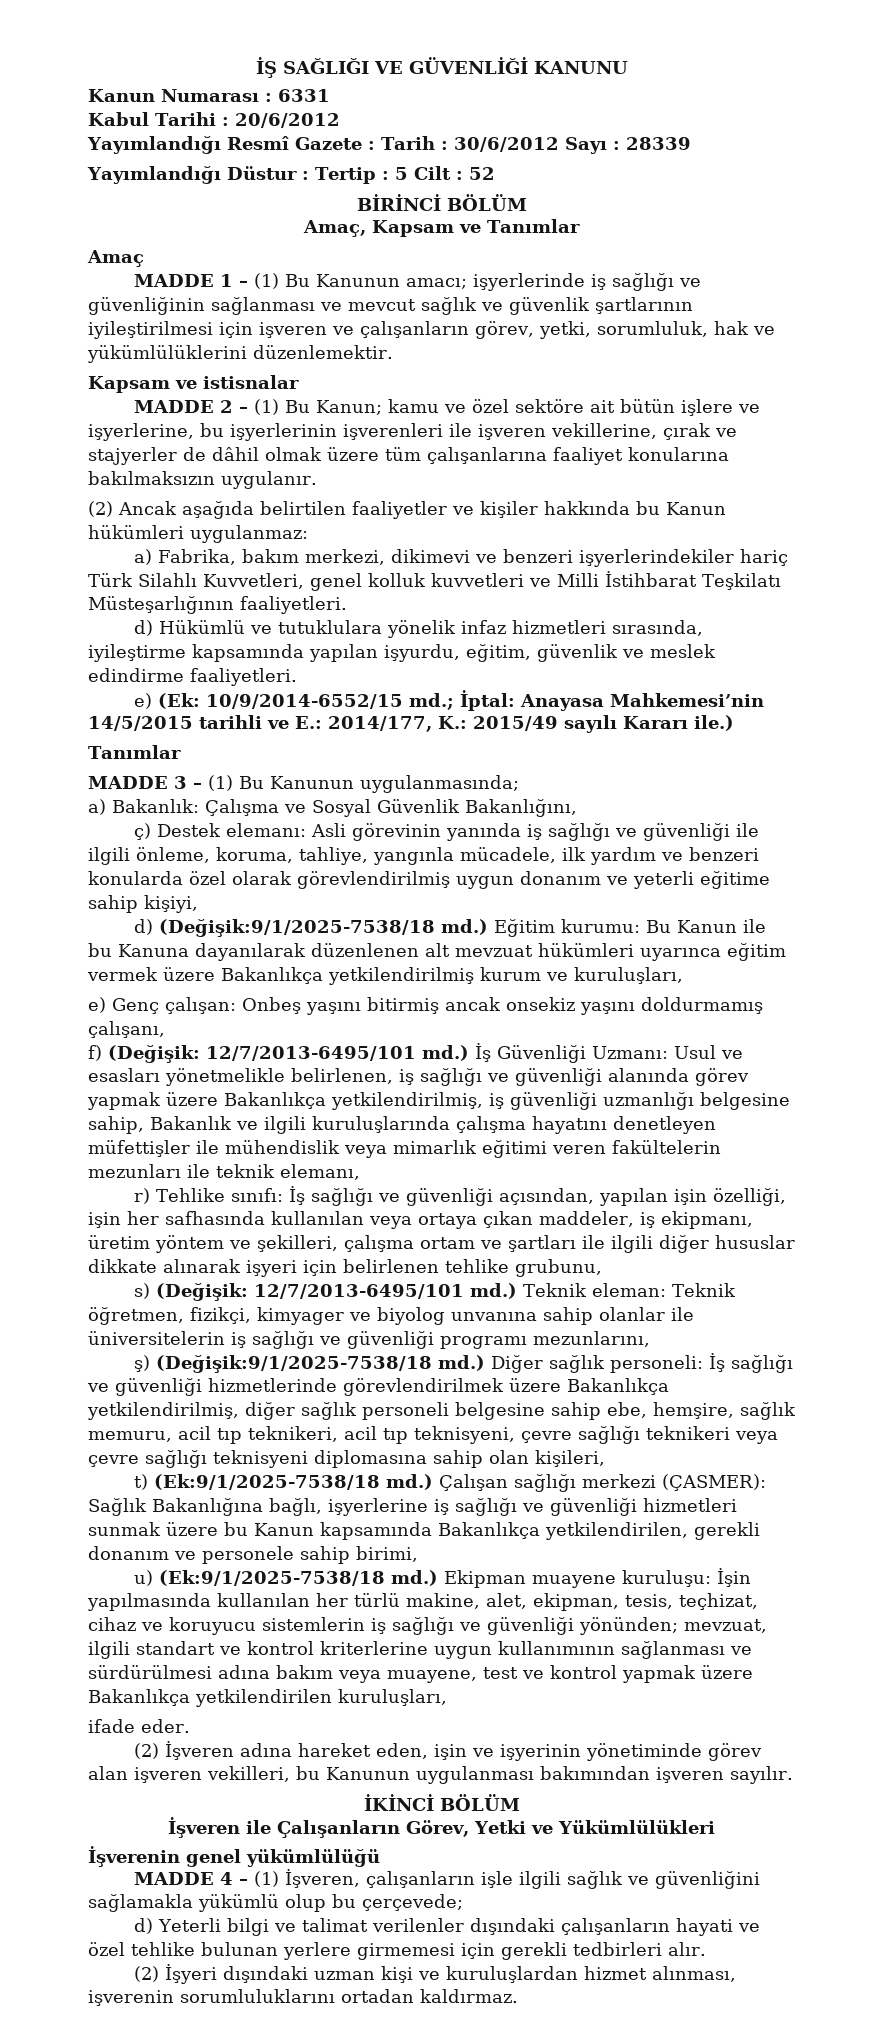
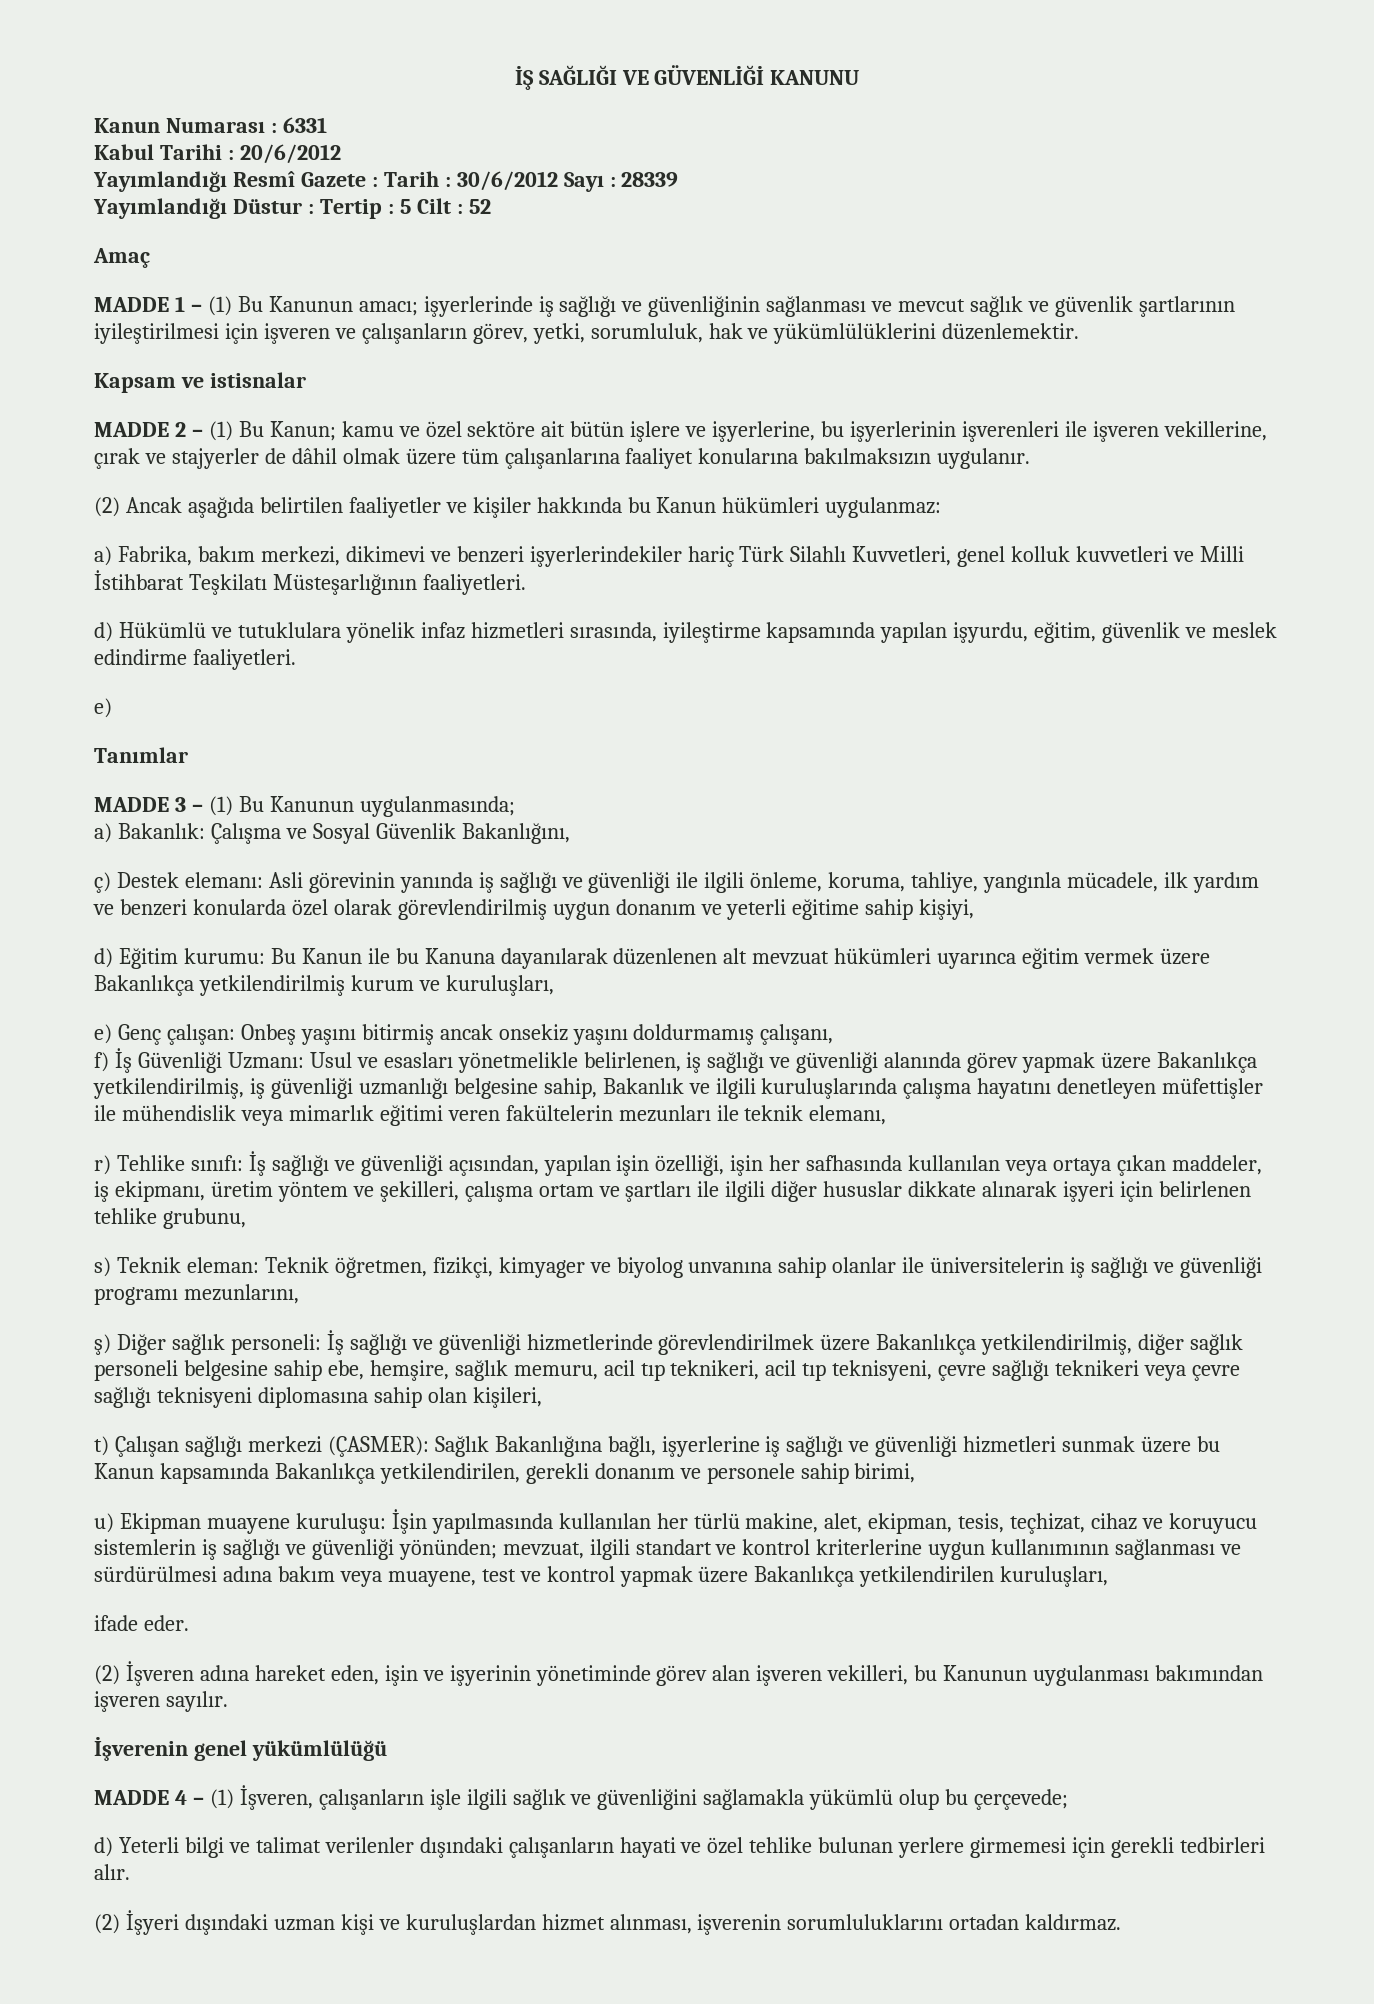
- BİRİNCİ BÖLÜM
- Amaç, Kapsam ve Tanımlar
  d) Hükümlü ve tutuklulara yönelik infaz hizmetleri sırasında, iyileştirme kapsamında yapılan işyurdu, eğitim, güvenlik ve meslek edindirme faaliyetleri.
- e) (Ek: 10/9/2014-6552/15 md.; İptal: Anayasa Mahkemesi’nin 14/5/2015 tarihli ve E.: 2014/177, K.: 2015/49 sayılı Kararı ile.)
+ e)
- d) (Değişik:9/1/2025-7538/18 md.) Eğitim kurumu: Bu Kanun ile bu Kanuna dayanılarak düzenlenen alt mevzuat hükümleri uyarınca eğitim vermek üzere Bakanlıkça yetkilendirilmiş kurum ve kuruluşları,
+ d) Eğitim kurumu: Bu Kanun ile bu Kanuna dayanılarak düzenlenen alt mevzuat hükümleri uyarınca eğitim vermek üzere Bakanlıkça yetkilendirilmiş kurum ve kuruluşları,
- f) (Değişik: 12/7/2013-6495/101 md.) İş Güvenliği Uzmanı: Usul ve esasları yönetmelikle belirlenen, iş sağlığı ve güvenliği alanında görev yapmak üzere Bakanlıkça yetkilendirilmiş, iş güvenliği uzmanlığı belgesine sahip, Bakanlık ve ilgili kuruluşlarında çalışma hayatını denetleyen müfettişler ile mühendislik veya mimarlık eğitimi veren fakültelerin mezunları ile teknik elemanı,
+ f) İş Güvenliği Uzmanı: Usul ve esasları yönetmelikle belirlenen, iş sağlığı ve güvenliği alanında görev yapmak üzere Bakanlıkça yetkilendirilmiş, iş güvenliği uzmanlığı belgesine sahip, Bakanlık ve ilgili kuruluşlarında çalışma hayatını denetleyen müfettişler ile mühendislik veya mimarlık eğitimi veren fakültelerin mezunları ile teknik elemanı,
- s) (Değişik: 12/7/2013-6495/101 md.) Teknik eleman: Teknik öğretmen, fizikçi, kimyager ve biyolog unvanına sahip olanlar ile üniversitelerin iş sağlığı ve güvenliği programı mezunlarını,
+ s) Teknik eleman: Teknik öğretmen, fizikçi, kimyager ve biyolog unvanına sahip olanlar ile üniversitelerin iş sağlığı ve güvenliği programı mezunlarını,
- ş) (Değişik:9/1/2025-7538/18 md.) Diğer sağlık personeli: İş sağlığı ve güvenliği hizmetlerinde görevlendirilmek üzere Bakanlıkça yetkilendirilmiş, diğer sağlık personeli belgesine sahip ebe, hemşire, sağlık memuru, acil tıp teknikeri, acil tıp teknisyeni, çevre sağlığı teknikeri veya çevre sağlığı teknisyeni diplomasına sahip olan kişileri,
+ ş) Diğer sağlık personeli: İş sağlığı ve güvenliği hizmetlerinde görevlendirilmek üzere Bakanlıkça yetkilendirilmiş, diğer sağlık personeli belgesine sahip ebe, hemşire, sağlık memuru, acil tıp teknikeri, acil tıp teknisyeni, çevre sağlığı teknikeri veya çevre sağlığı teknisyeni diplomasına sahip olan kişileri,
- t) (Ek:9/1/2025-7538/18 md.) Çalışan sağlığı merkezi (ÇASMER): Sağlık Bakanlığına bağlı, işyerlerine iş sağlığı ve güvenliği hizmetleri sunmak üzere bu Kanun kapsamında Bakanlıkça yetkilendirilen, gerekli donanım ve personele sahip birimi,
+ t) Çalışan sağlığı merkezi (ÇASMER): Sağlık Bakanlığına bağlı, işyerlerine iş sağlığı ve güvenliği hizmetleri sunmak üzere bu Kanun kapsamında Bakanlıkça yetkilendirilen, gerekli donanım ve personele sahip birimi,
- u) (Ek:9/1/2025-7538/18 md.) Ekipman muayene kuruluşu: İşin yapılmasında kullanılan her türlü makine, alet, ekipman, tesis, teçhizat, cihaz ve koruyucu sistemlerin iş sağlığı ve güvenliği yönünden; mevzuat, ilgili standart ve kontrol kriterlerine uygun kullanımının sağlanması ve sürdürülmesi adına bakım veya muayene, test ve kontrol yapmak üzere Bakanlıkça yetkilendirilen kuruluşları,
+ u) Ekipman muayene kuruluşu: İşin yapılmasında kullanılan her türlü makine, alet, ekipman, tesis, teçhizat, cihaz ve koruyucu sistemlerin iş sağlığı ve güvenliği yönünden; mevzuat, ilgili standart ve kontrol kriterlerine uygun kullanımının sağlanması ve sürdürülmesi adına bakım veya muayene, test ve kontrol yapmak üzere Bakanlıkça yetkilendirilen kuruluşları,
- İKİNCİ BÖLÜM
- İşveren ile Çalışanların Görev, Yetki ve Yükümlülükleri

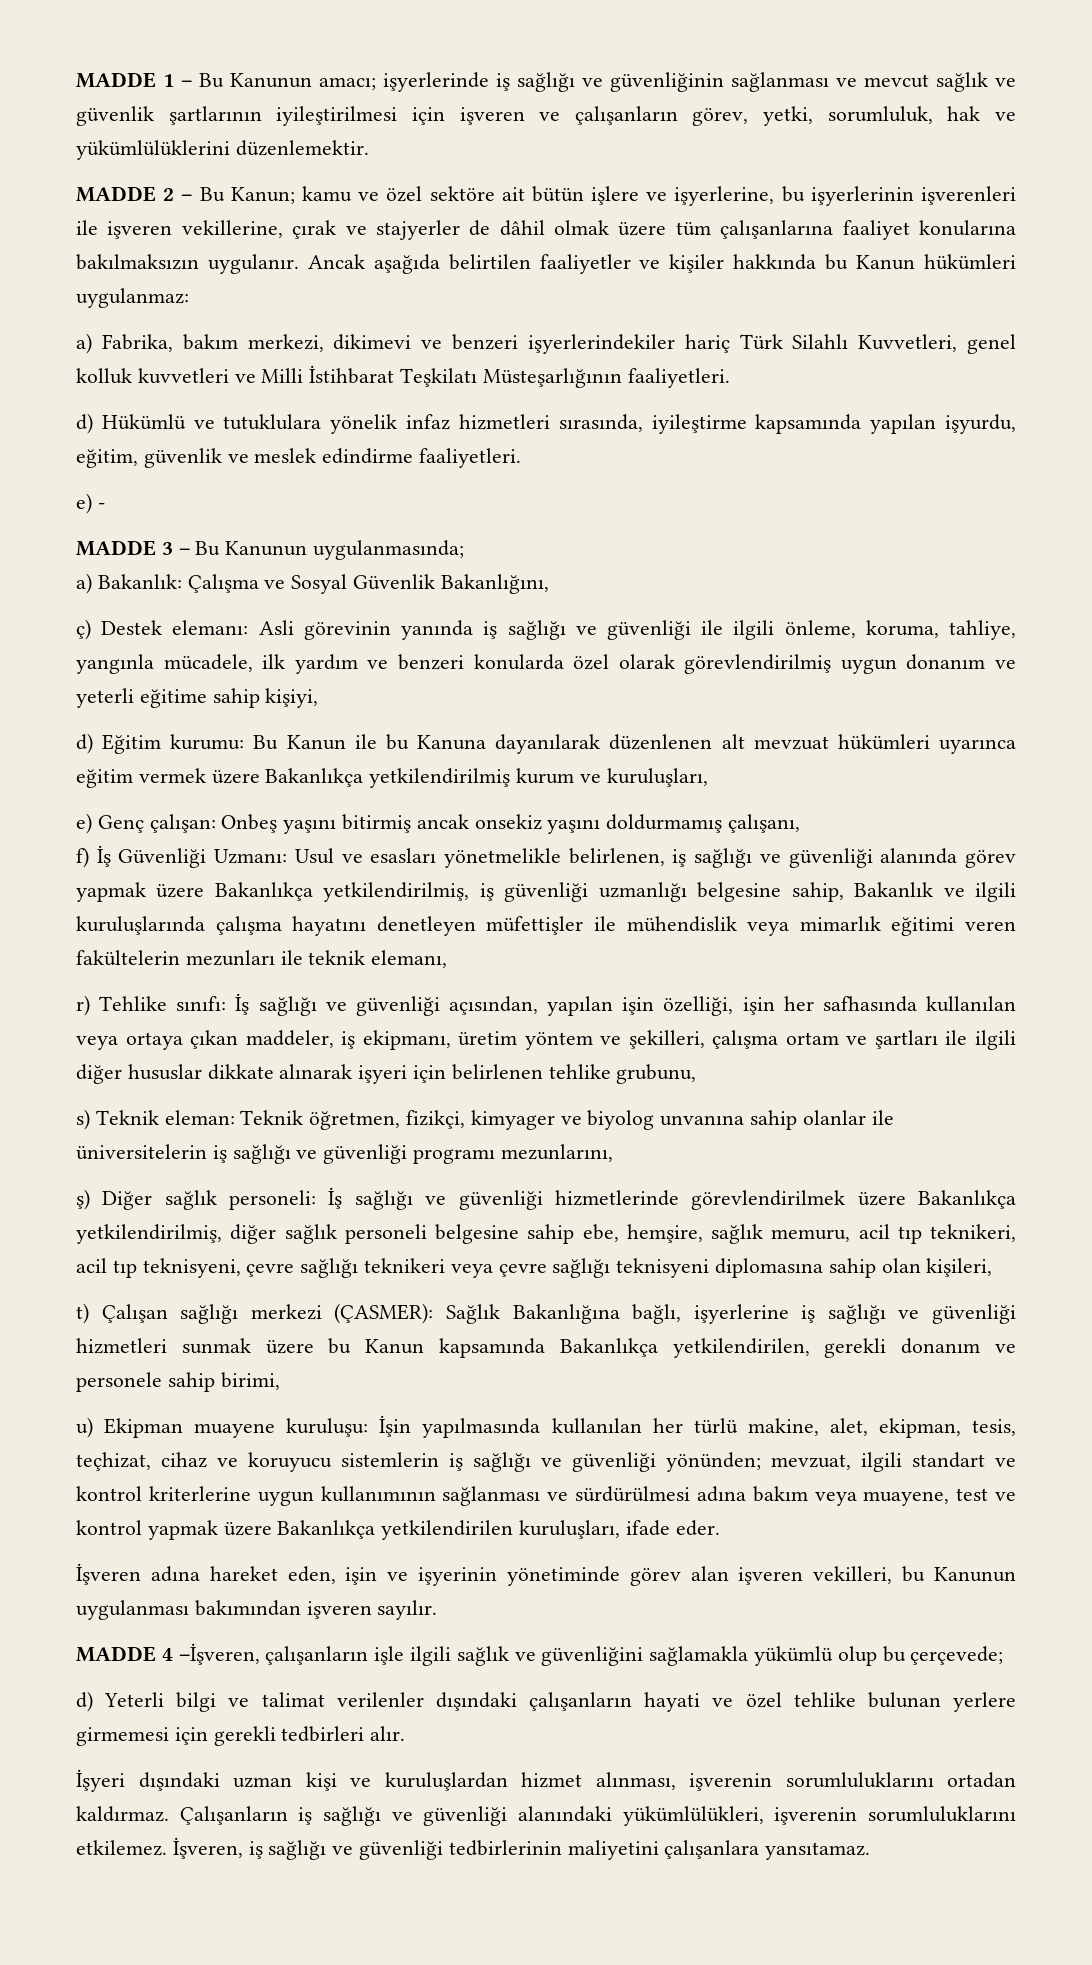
- İŞ SAĞLIĞI VE GÜVENLİĞİ KANUNU
- Kanun Numarası : 6331
- Kabul Tarihi : 20/6/2012
- Yayımlandığı Resmî Gazete : Tarih : 30/6/2012 Sayı : 28339
- Yayımlandığı Düstur : Tertip : 5 Cilt : 52
- Amaç
- MADDE 1 – (1) Bu Kanunun amacı; işyerlerinde iş sağlığı ve güvenliğinin sağlanması ve mevcut sağlık ve güvenlik şartlarının iyileştirilmesi için işveren ve çalışanların görev, yetki, sorumluluk, hak ve yükümlülüklerini düzenlemektir.
+ MADDE 1 – Bu Kanunun amacı; işyerlerinde iş sağlığı ve güvenliğinin sağlanması ve mevcut sağlık ve güvenlik şartlarının iyileştirilmesi için işveren ve çalışanların görev, yetki, sorumluluk, hak ve yükümlülüklerini düzenlemektir.
- Kapsam ve istisnalar
- MADDE 2 – (1) Bu Kanun; kamu ve özel sektöre ait bütün işlere ve işyerlerine, bu işyerlerinin işverenleri ile işveren vekillerine, çırak ve stajyerler de dâhil olmak üzere tüm çalışanlarına faaliyet konularına bakılmaksızın uygulanır.
- (2) Ancak aşağıda belirtilen faaliyetler ve kişiler hakkında bu Kanun hükümleri uygulanmaz:
+ MADDE 2 – Bu Kanun; kamu ve özel sektöre ait bütün işlere ve işyerlerine, bu işyerlerinin işverenleri ile işveren vekillerine, çırak ve stajyerler de dâhil olmak üzere tüm çalışanlarına faaliyet konularına bakılmaksızın uygulanır. Ancak aşağıda belirtilen faaliyetler ve kişiler hakkında bu Kanun hükümleri uygulanmaz:
  d) Hükümlü ve tutuklulara yönelik infaz hizmetleri sırasında, iyileştirme kapsamında yapılan işyurdu, eğitim, güvenlik ve meslek edindirme faaliyetleri.
- e)
- Tanımlar
+ e) -
- MADDE 3 – (1) Bu Kanunun uygulanmasında;
+ MADDE 3 – Bu Kanunun uygulanmasında;
- u) Ekipman muayene kuruluşu: İşin yapılmasında kullanılan her türlü makine, alet, ekipman, tesis, teçhizat, cihaz ve koruyucu sistemlerin iş sağlığı ve güvenliği yönünden; mevzuat, ilgili standart ve kontrol kriterlerine uygun kullanımının sağlanması ve sürdürülmesi adına bakım veya muayene, test ve kontrol yapmak üzere Bakanlıkça yetkilendirilen kuruluşları,
- ifade eder.
+ u) Ekipman muayene kuruluşu: İşin yapılmasında kullanılan her türlü makine, alet, ekipman, tesis, teçhizat, cihaz ve koruyucu sistemlerin iş sağlığı ve güvenliği yönünden; mevzuat, ilgili standart ve kontrol kriterlerine uygun kullanımının sağlanması ve sürdürülmesi adına bakım veya muayene, test ve kontrol yapmak üzere Bakanlıkça yetkilendirilen kuruluşları, ifade eder.
- (2) İşveren adına hareket eden, işin ve işyerinin yönetiminde görev alan işveren vekilleri, bu Kanunun uygulanması bakımından işveren sayılır.
+ İşveren adına hareket eden, işin ve işyerinin yönetiminde görev alan işveren vekilleri, bu Kanunun uygulanması bakımından işveren sayılır.
- İşverenin genel yükümlülüğü
- MADDE 4 – (1) İşveren, çalışanların işle ilgili sağlık ve güvenliğini sağlamakla yükümlü olup bu çerçevede;
+ MADDE 4 –İşveren, çalışanların işle ilgili sağlık ve güvenliğini sağlamakla yükümlü olup bu çerçevede;
- (2) İşyeri dışındaki uzman kişi ve kuruluşlardan hizmet alınması, işverenin sorumluluklarını ortadan kaldırmaz.
+ İşyeri dışındaki uzman kişi ve kuruluşlardan hizmet alınması, işverenin sorumluluklarını ortadan kaldırmaz.
+ Çalışanların iş sağlığı ve güvenliği alanındaki yükümlülükleri, işverenin sorumluluklarını etkilemez. İşveren, iş sağlığı ve güvenliği tedbirlerinin maliyetini çalışanlara yansıtamaz.

